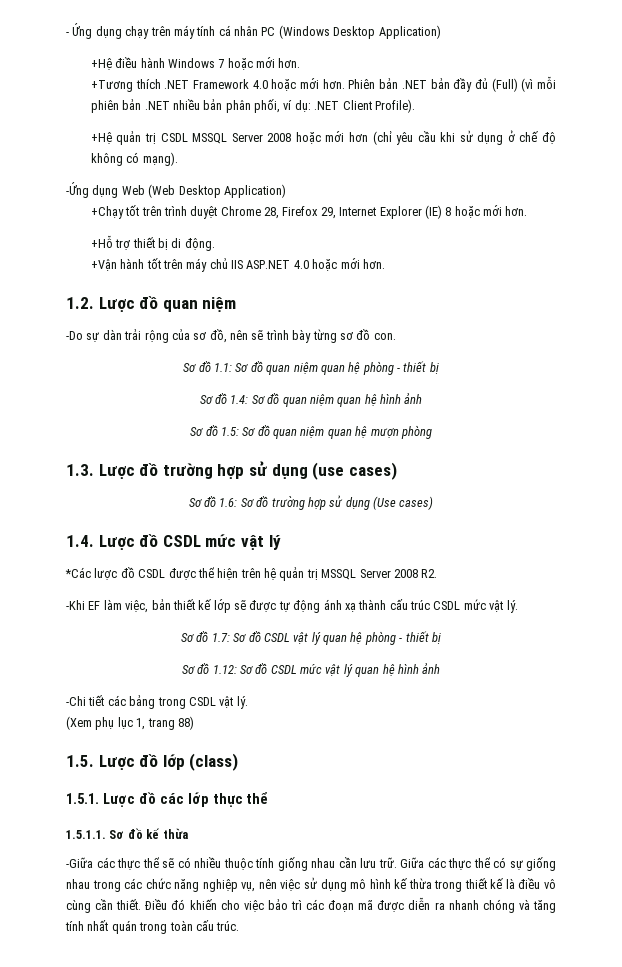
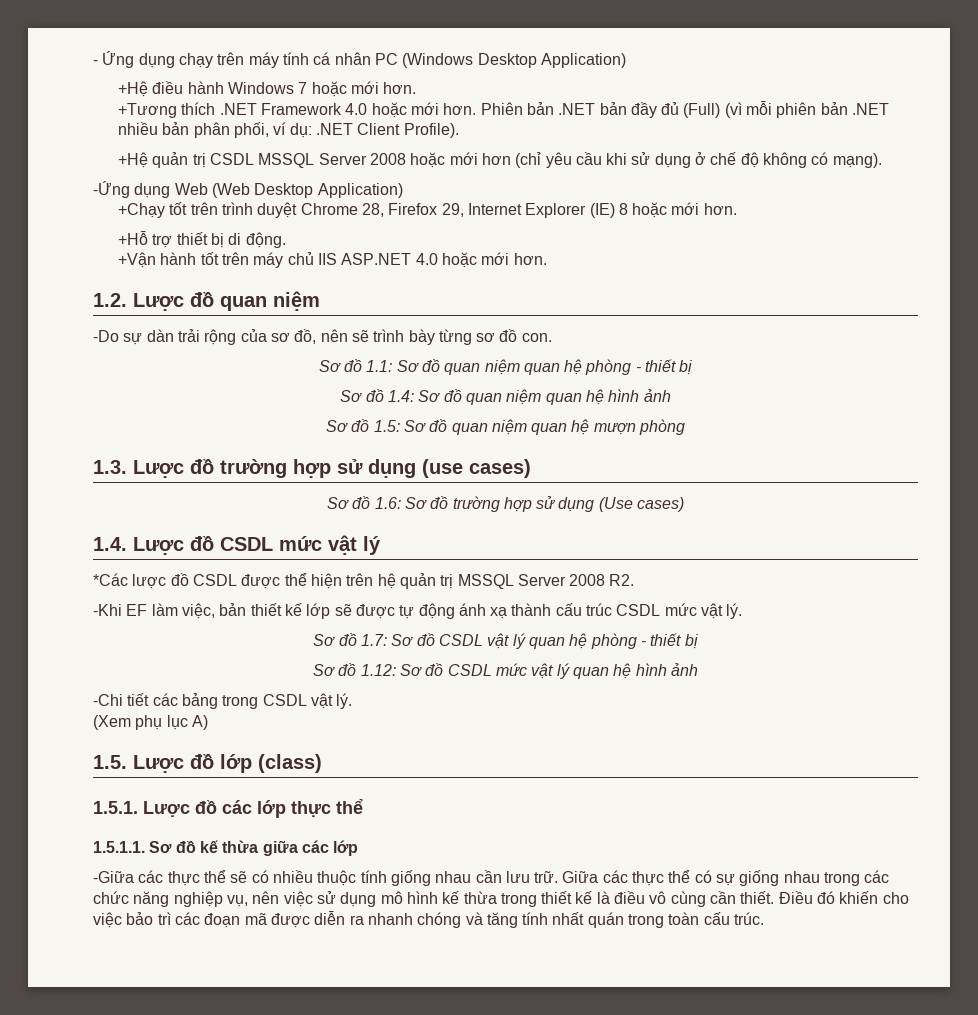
- (Xem phụ lục 1, trang 88)
+ (Xem phụ lục A)
- 1.5.1.1. Sơ đồ kế thừa
+ 1.5.1.1. Sơ đồ kế thừa giữa các lớp

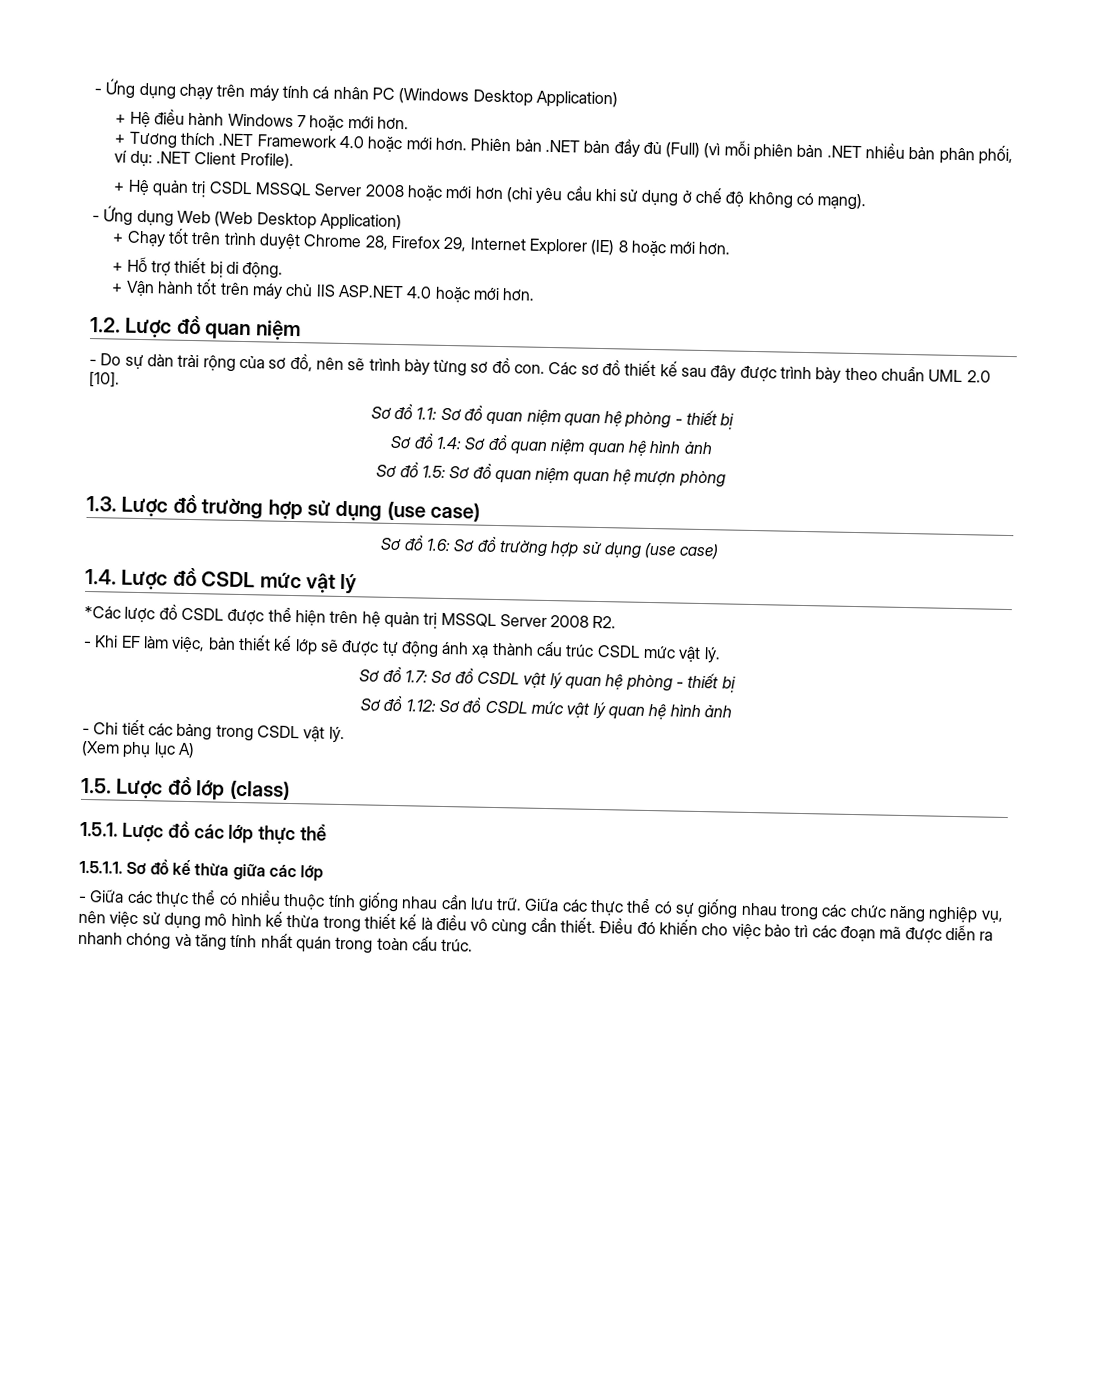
- +Hệ điều hành Windows 7 hoặc mới hơn.
+ + Hệ điều hành Windows 7 hoặc mới hơn.
- +Tương thích .NET Framework 4.0 hoặc mới hơn.
+ + Tương thích .NET Framework 4.0 hoặc mới hơn.
- +Hệ quản trị CSDL MSSQL Server 2008 hoặc mới hơn (chỉ yêu cầu khi sử dụng ở chế độ không có mạng).
+ + Hệ quản trị CSDL MSSQL Server 2008 hoặc mới hơn (chỉ yêu cầu khi sử dụng ở chế độ không có mạng).
- -Ứng dụng Web (Web Desktop Application)
+ - Ứng dụng Web (Web Desktop Application)
- +Chạy tốt trên trình duyệt Chrome 28, Firefox 29, Internet Explorer (IE) 8 hoặc mới hơn.
+ + Chạy tốt trên trình duyệt Chrome 28, Firefox 29, Internet Explorer (IE) 8 hoặc mới hơn.
- +Hỗ trợ thiết bị di động.
+ + Hỗ trợ thiết bị di động.
- +Vận hành tốt trên máy chủ IIS ASP.NET 4.0 hoặc mới hơn.
+ + Vận hành tốt trên máy chủ IIS ASP.NET 4.0 hoặc mới hơn.
- -Do sự dàn trải rộng của sơ đồ, nên sẽ trình bày từng sơ đồ con.
+ - Do sự dàn trải rộng của sơ đồ, nên sẽ trình bày từng sơ đồ con. Các sơ đồ thiết kế sau đây được trình bày theo chuẩn UML 2.0 [10].
- 1.3. Lược đồ trường hợp sử dụng (use cases)
+ 1.3. Lược đồ trường hợp sử dụng (use case)
- Sơ đồ 1.6: Sơ đồ trường hợp sử dụng (Use cases)
+ Sơ đồ 1.6: Sơ đồ trường hợp sử dụng (use case)
- -Khi EF làm việc, bản thiết kế lớp sẽ được tự động ánh xạ thành cấu trúc CSDL mức vật lý.
+ - Khi EF làm việc, bản thiết kế lớp sẽ được tự động ánh xạ thành cấu trúc CSDL mức vật lý.
- -Chi tiết các bảng trong CSDL vật lý.
+ - Chi tiết các bảng trong CSDL vật lý.
- -Giữa các thực thể sẽ có nhiều thuộc tính giống nhau cần lưu trữ.
+ - Giữa các thực thể có nhiều thuộc tính giống nhau cần lưu trữ.

